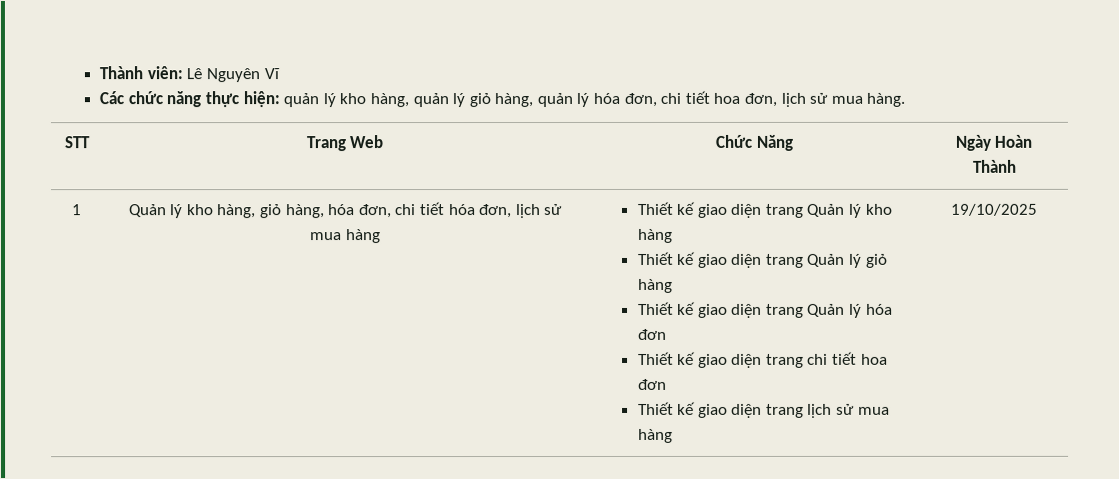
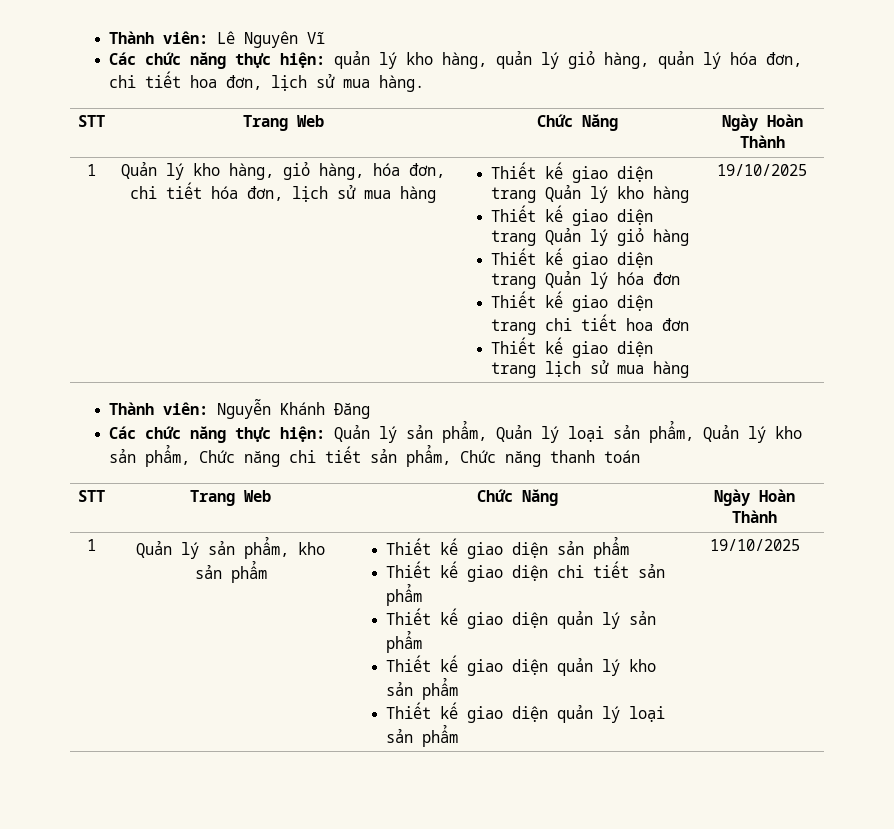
+ Thành viên: Nguyễn Khánh Đăng
+ Các chức năng thực hiện: Quản lý sản phẩm, Quản lý loại sản phẩm, Quản lý kho sản phẩm, Chức năng chi tiết sản phẩm, Chức năng thanh toán
+ STT | Trang Web | Chức Năng | Ngày Hoàn Thành
+ 1 | Quản lý sản phẩm, kho sản phẩm | Thiết kế giao diện sản phẩm
+ Thiết kế giao diện chi tiết sản phẩm
+ Thiết kế giao diện quản lý sản phẩm
+ Thiết kế giao diện quản lý kho sản phẩm
+ Thiết kế giao diện quản lý loại sản phẩm | 19/10/2025

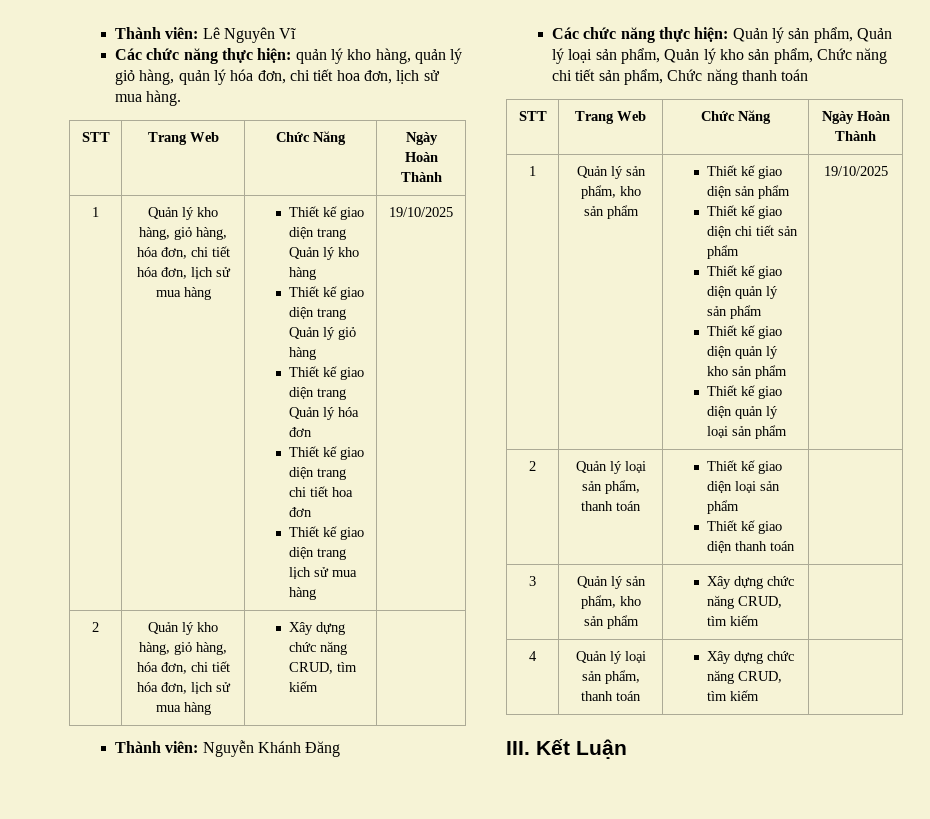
+ 2 | Quản lý kho hàng, giỏ hàng, hóa đơn, chi tiết hóa đơn, lịch sử mua hàng | Xây dựng chức năng CRUD, tìm kiếm |
+ 2 | Quản lý loại sản phẩm, thanh toán | Thiết kế giao diện loại sản phẩm
+ Thiết kế giao diện thanh toán |
+ 3 | Quản lý sản phẩm, kho sản phẩm | Xây dựng chức năng CRUD, tìm kiếm |
+ 4 | Quản lý loại sản phẩm, thanh toán | Xây dựng chức năng CRUD, tìm kiếm |
+ III. Kết Luận

